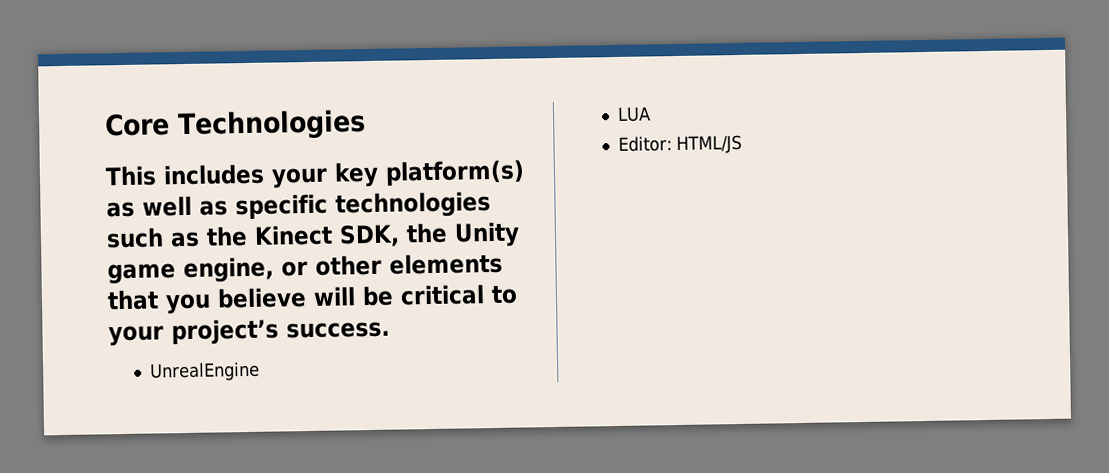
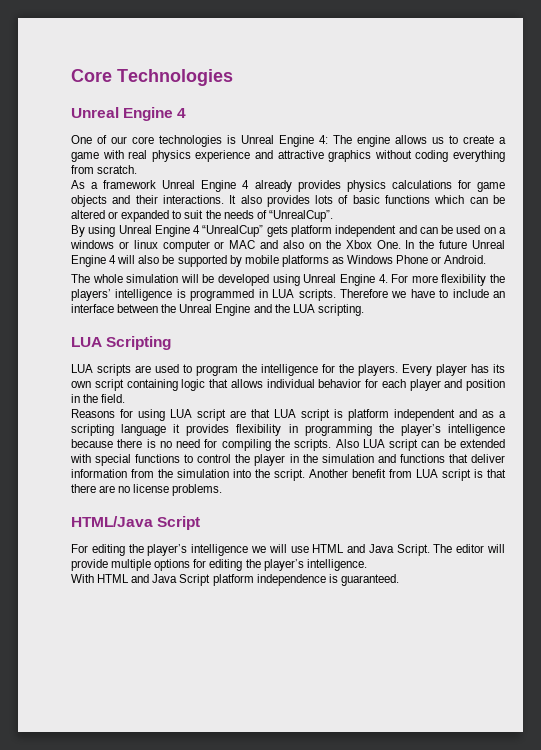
  Core Technologies
- This includes your key platform(s) as well as specific technologies such as the Kinect SDK, the Unity game engine, or other elements that you believe will be critical to your project’s success.
- UnrealEngine
- LUA
- Editor: HTML/JS
+ Unreal Engine 4
+ One of our core technologies is Unreal Engine 4: The engine allows us to create a game with real physics experience and attractive graphics without coding everything from scratch.
+ As a framework Unreal Engine 4 already provides physics calculations for game objects and their interactions. It also provides lots of basic functions which can be altered or expanded to suit the needs of “UnrealCup”.
+ By using Unreal Engine 4 “UnrealCup” gets platform independent and can be used on a windows or linux computer or MAC and also on the Xbox One. In the future Unreal Engine 4 will also be supported by mobile platforms as Windows Phone or Android.
+ The whole simulation will be developed using Unreal Engine 4. For more flexibility the players’ intelligence is programmed in LUA scripts. Therefore we have to include an interface between the Unreal Engine and the LUA scripting.
+ LUA Scripting
+ LUA scripts are used to program the intelligence for the players. Every player has its own script containing logic that allows individual behavior for each player and position in the field.
+ Reasons for using LUA script are that LUA script is platform independent and as a scripting language it provides flexibility in programming the player’s intelligence because there is no need for compiling the scripts. Also LUA script can be extended with special functions to control the player in the simulation and functions that deliver information from the simulation into the script. Another benefit from LUA script is that there are no license problems.
+ HTML/Java Script
+ For editing the player’s intelligence we will use HTML and Java Script. The editor will provide multiple options for editing the player’s intelligence.
+ With HTML and Java Script platform independence is guaranteed.

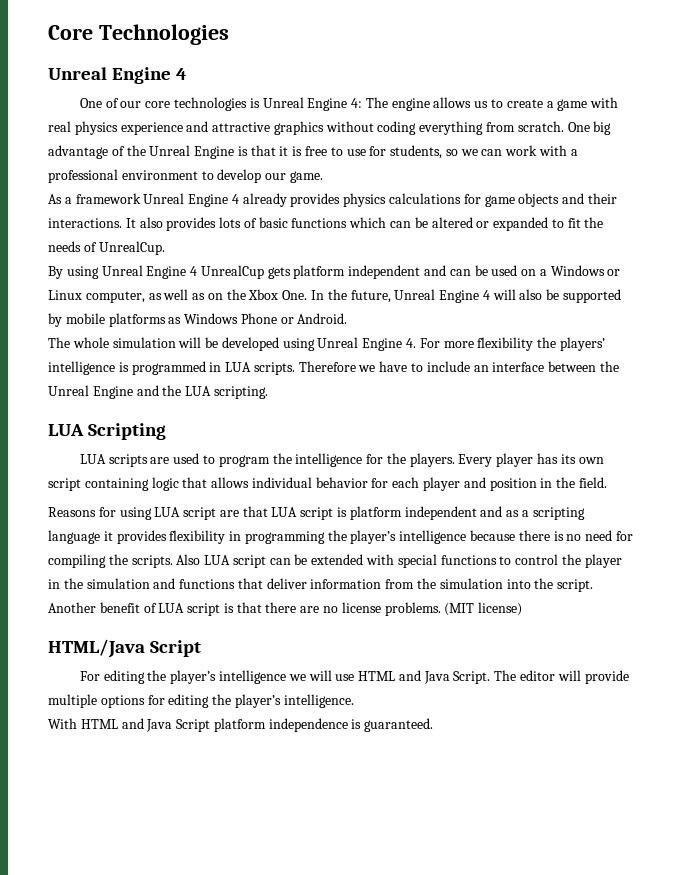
+ One big advantage of the Unreal Engine is that it is free to use for students, so we can work with a professional environment to develop our game.
- It also provides lots of basic functions which can be altered or expanded to suit the needs of “UnrealCup”.
+ It also provides lots of basic functions which can be altered or expanded to fit the needs of UnrealCup.
- By using Unreal Engine 4 “UnrealCup” gets platform independent and can be used on a windows or linux computer or MAC and also on the Xbox One. In the future Unreal Engine 4 will also be supported by mobile platforms as Windows Phone or Android.
+ By using Unreal Engine 4 UnrealCup gets platform independent and can be used on a Windows or Linux computer, as well as on the Xbox One. In the future, Unreal Engine 4 will also be supported by mobile platforms as Windows Phone or Android.
- Another benefit from LUA script is that there are no license problems.
+ Another benefit of LUA script is that there are no license problems. (MIT license)

